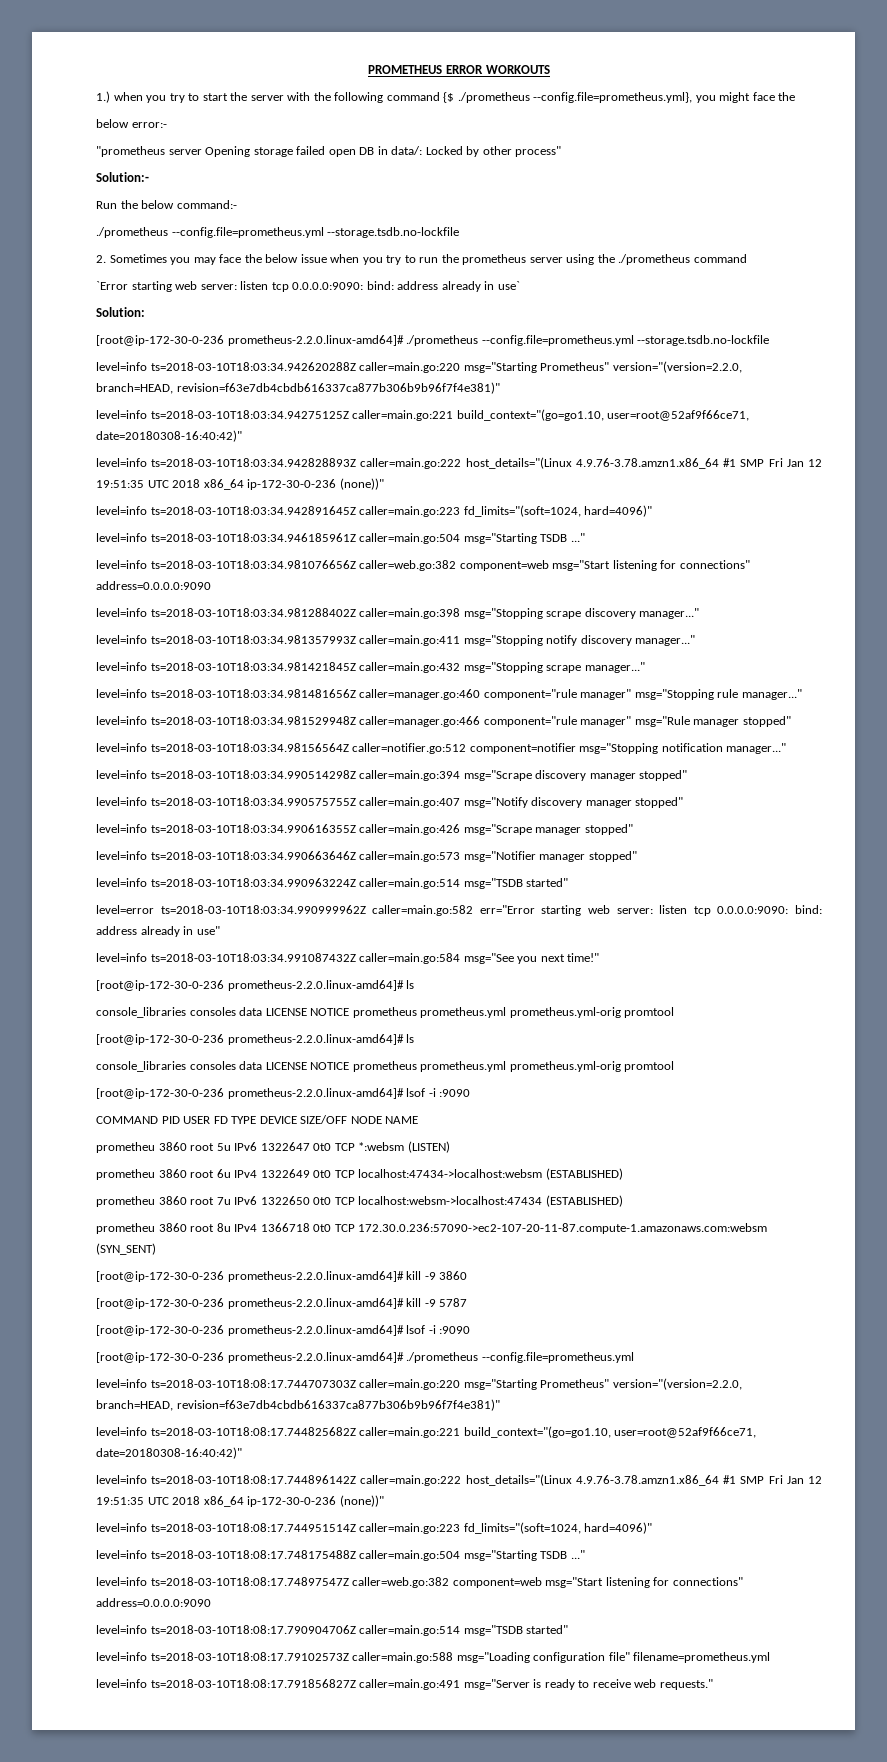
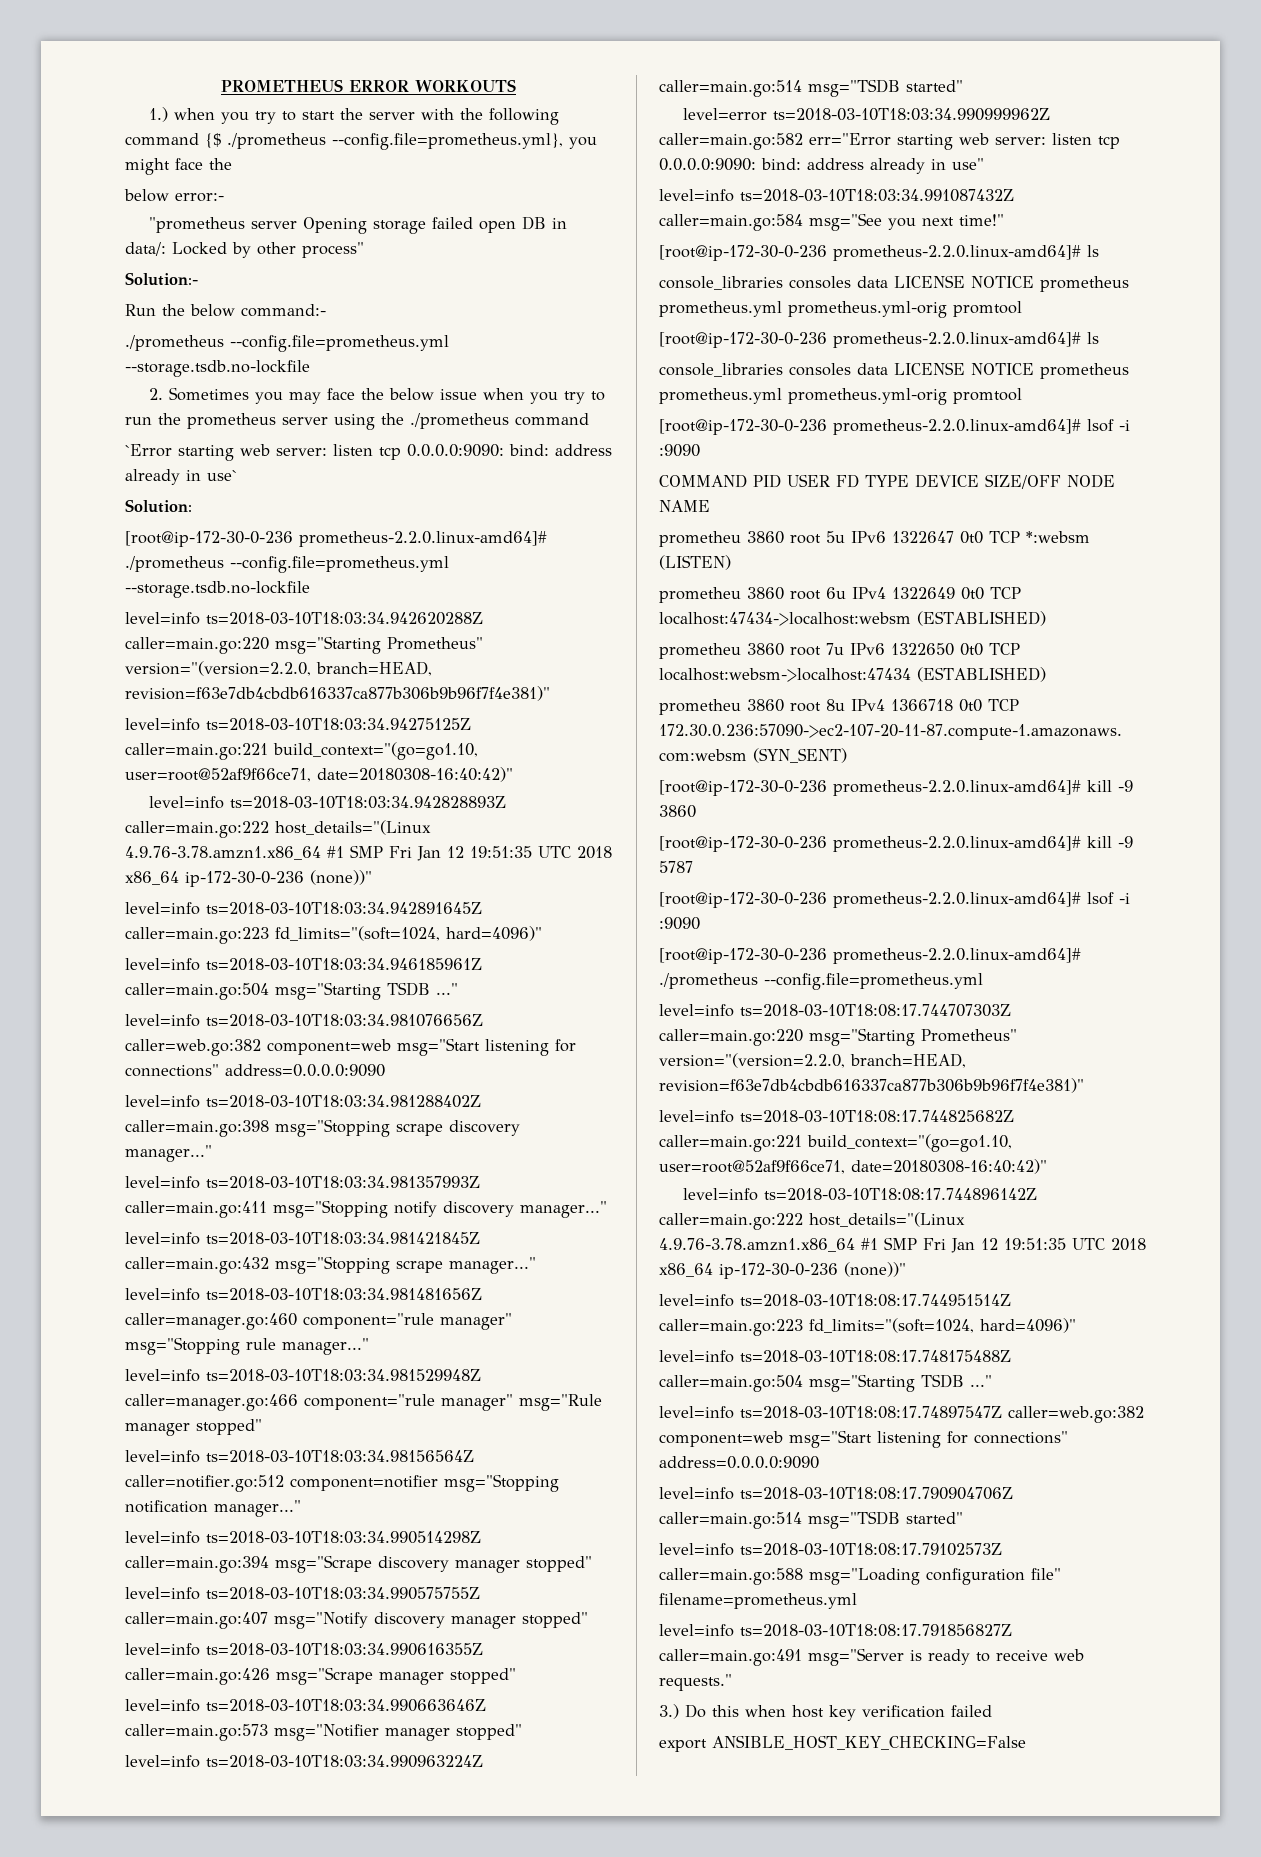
+ 3.) Do this when host key verification failed
+ export ANSIBLE_HOST_KEY_CHECKING=False

